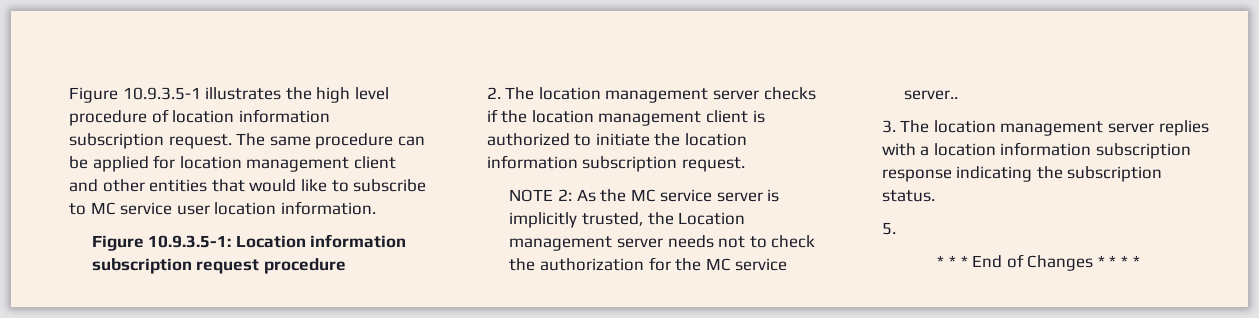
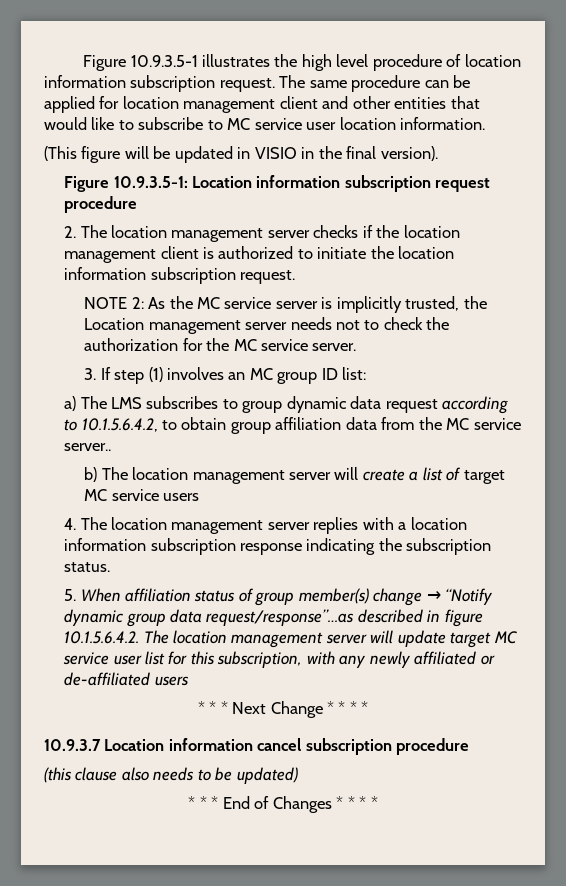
+ (This figure will be updated in VISIO in the final version).
- NOTE 2: As the MC service server is implicitly trusted, the Location management server needs not to check the authorization for the MC service server..
- 3. The location management server replies with a location information subscription response indicating the subscription status.
+ NOTE 2: As the MC service server is implicitly trusted, the Location management server needs not to check the authorization for the MC service server.
+ 3. If step (1) involves an MC group ID list:
+ a) The LMS subscribes to group dynamic data request according to 10.1.5.6.4.2, to obtain group affiliation data from the MC service server..
+ b) The location management server will create a list of target MC service users
+ 4. The location management server replies with a location information subscription response indicating the subscription status.
- 5.
+ 5. When affiliation status of group member(s) change → “Notify dynamic group data request/response”…as described in figure 10.1.5.6.4.2. The location management server will update target MC service user list for this subscription, with any newly affiliated or de-affiliated users
+ * * * Next Change * * * *
+ 10.9.3.7 Location information cancel subscription procedure
+ (this clause also needs to be updated)

